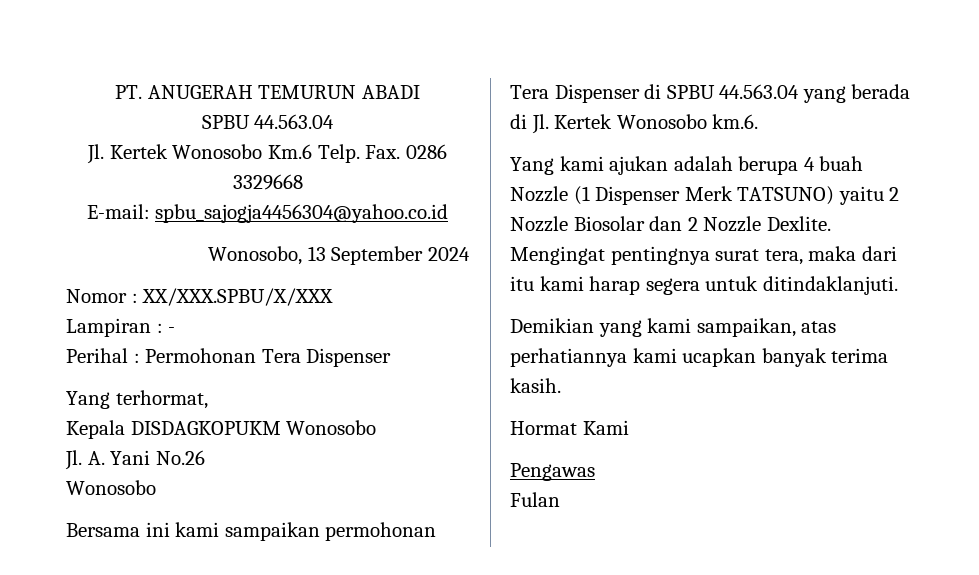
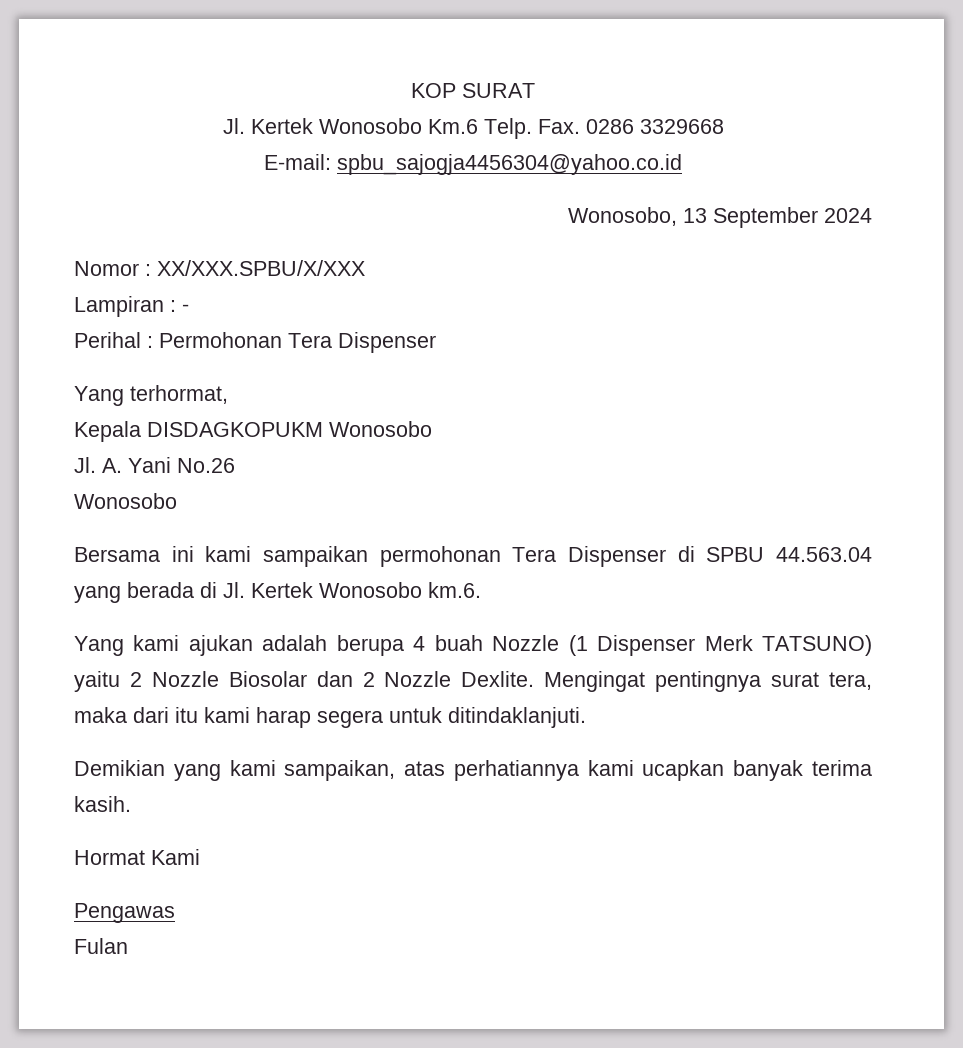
- PT. ANUGERAH TEMURUN ABADI
- SPBU 44.563.04
+ KOP SURAT

